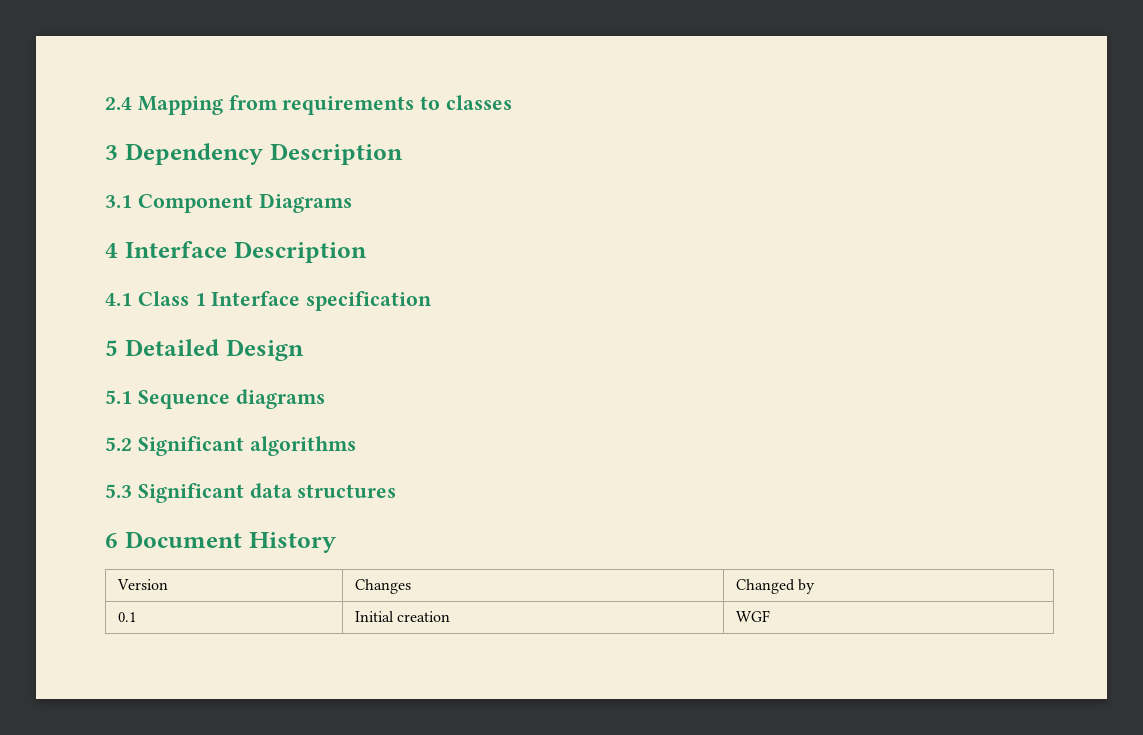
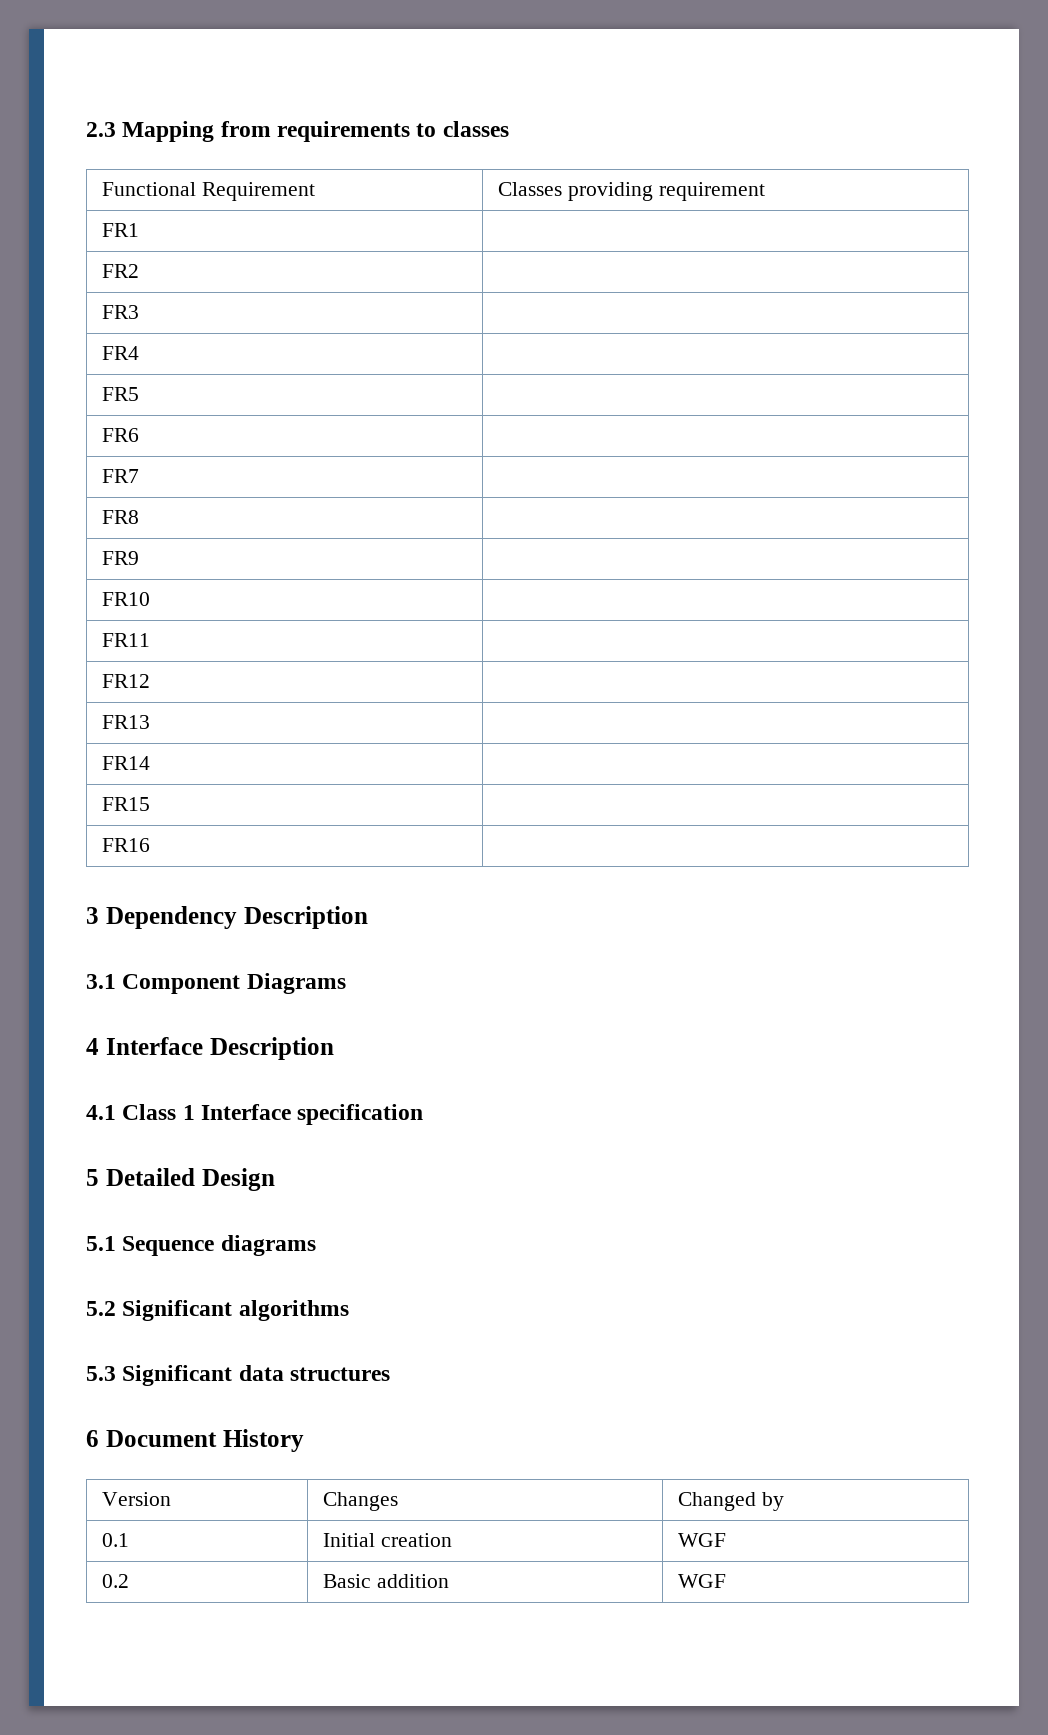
- 2.4 Mapping from requirements to classes
+ 2.3 Mapping from requirements to classes
+ Functional Requirement | Classes providing requirement
+ FR1 |
+ FR2 |
+ FR3 |
+ FR4 |
+ FR5 |
+ FR6 |
+ FR7 |
+ FR8 |
+ FR9 |
+ FR10 |
+ FR11 |
+ FR12 |
+ FR13 |
+ FR14 |
+ FR15 |
+ FR16 |
+ 0.2 | Basic addition | WGF

